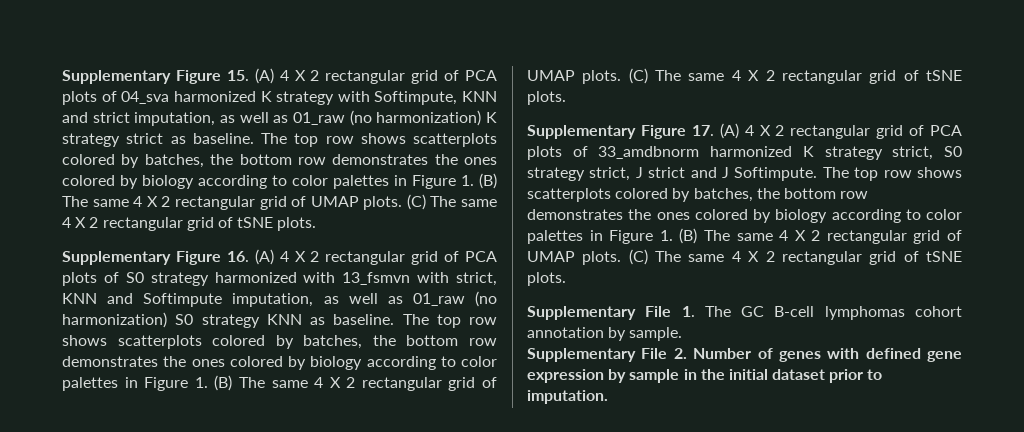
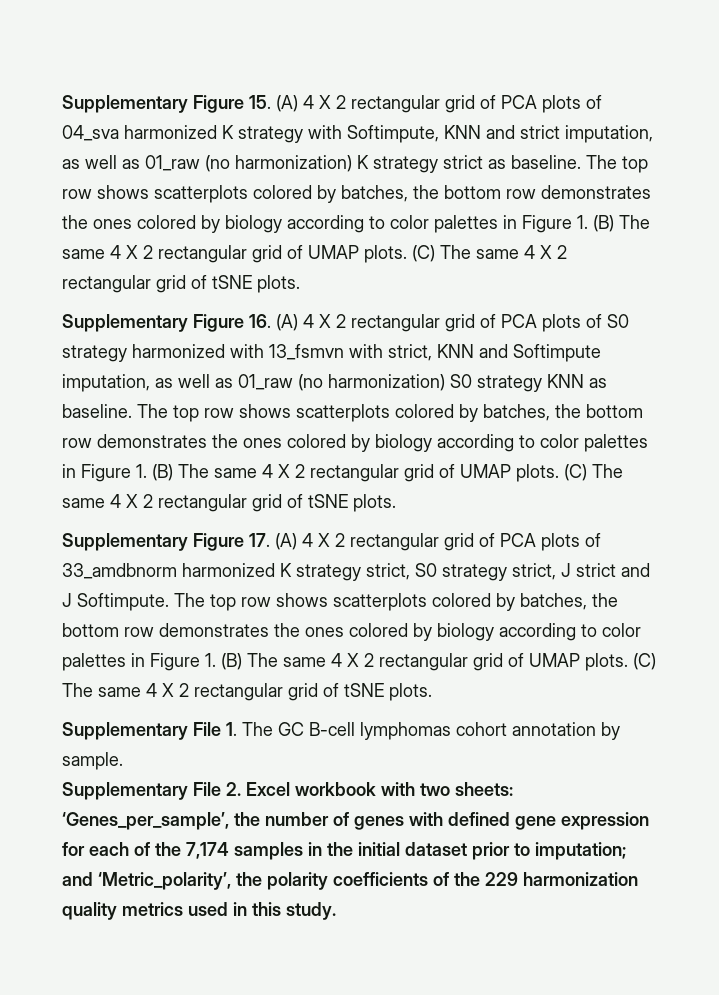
- Supplementary File 2. Number of genes with defined gene expression by sample in the initial dataset prior to imputation.
+ Supplementary File 2. Excel workbook with two sheets: ‘Genes_per_sample’, the number of genes with defined gene expression for each of the 7,174 samples in the initial dataset prior to imputation; and ‘Metric_polarity’, the polarity coefficients of the 229 harmonization quality metrics used in this study.

